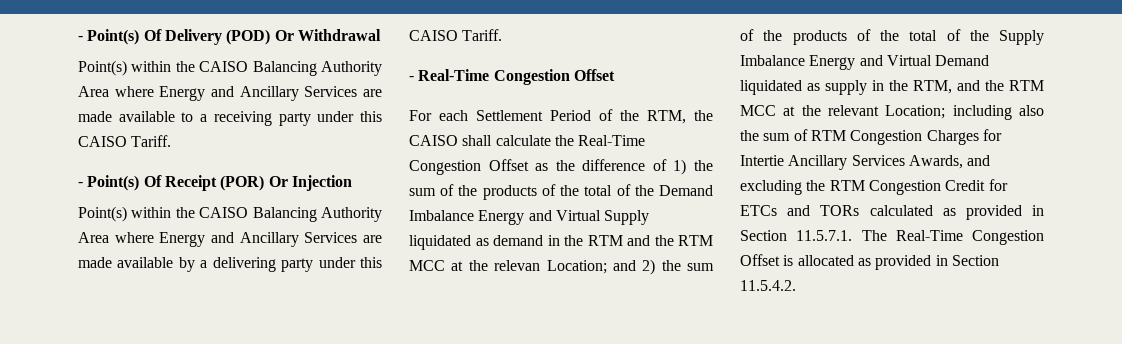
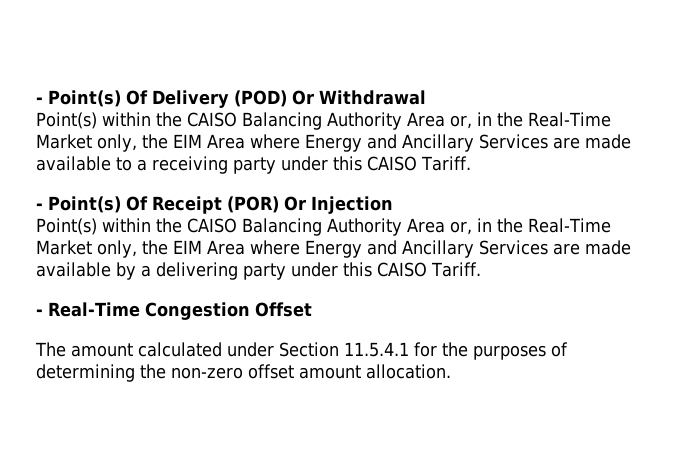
- Point(s) within the CAISO Balancing Authority Area where Energy and Ancillary Services are made available to a receiving party under this CAISO Tariff.
+ Point(s) within the CAISO Balancing Authority Area or, in the Real-Time Market only, the EIM Area where Energy and Ancillary Services are made available to a receiving party under this CAISO Tariff.
- Point(s) within the CAISO Balancing Authority Area where Energy and Ancillary Services are made available by a delivering party under this CAISO Tariff.
+ Point(s) within the CAISO Balancing Authority Area or, in the Real-Time Market only, the EIM Area where Energy and Ancillary Services are made available by a delivering party under this CAISO Tariff.
- For each Settlement Period of the RTM, the CAISO shall calculate the Real-Time Congestion Offset as the difference of 1) the sum of the products of the total of the Demand Imbalance Energy and Virtual Supply liquidated as demand in the RTM and the RTM MCC at the relevan Location; and 2) the sum of the products of the total of the Supply Imbalance Energy and Virtual Demand liquidated as supply in the RTM, and the RTM MCC at the relevant Location; including also the sum of RTM Congestion Charges for Intertie Ancillary Services Awards, and excluding the RTM Congestion Credit for ETCs and TORs calculated as provided in Section 11.5.7.1. The Real-Time Congestion Offset is allocated as provided in Section 11.5.4.2.
+ The amount calculated under Section 11.5.4.1 for the purposes of determining the non-zero offset amount allocation.

